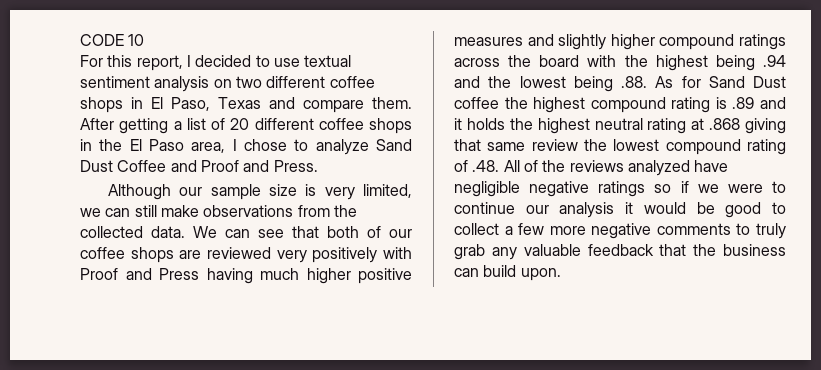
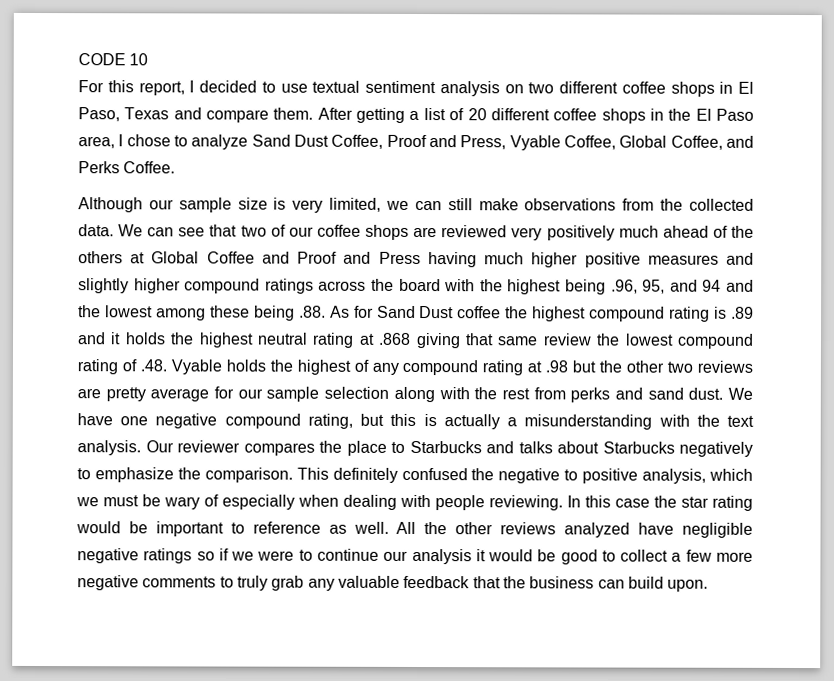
- After getting a list of 20 different coffee shops in the El Paso area, I chose to analyze Sand Dust Coffee and Proof and Press.
+ After getting a list of 20 different coffee shops in the El Paso area, I chose to analyze Sand Dust Coffee, Proof and Press, Vyable Coffee, Global Coffee, and Perks Coffee.
- We can see that both of our coffee shops are reviewed very positively with Proof and Press having much higher positive measures and slightly higher compound ratings across the board with the highest being .94 and the lowest being .88. As for Sand Dust coffee the highest compound rating is .89 and it holds the highest neutral rating at .868 giving that same review the lowest compound rating of .48. All of the reviews analyzed have negligible negative ratings so if we were to continue our analysis it would be good to collect a few more negative comments to truly grab any valuable feedback that the business can build upon.
+ We can see that two of our coffee shops are reviewed very positively much ahead of the others at Global Coffee and Proof and Press having much higher positive measures and slightly higher compound ratings across the board with the highest being .96, 95, and 94 and the lowest among these being .88. As for Sand Dust coffee the highest compound rating is .89 and it holds the highest neutral rating at .868 giving that same review the lowest compound rating of .48. Vyable holds the highest of any compound rating at .98 but the other two reviews are pretty average for our sample selection along with the rest from perks and sand dust. We have one negative compound rating, but this is actually a misunderstanding with the text analysis. Our reviewer compares the place to Starbucks and talks about Starbucks negatively to emphasize the comparison. This definitely confused the negative to positive analysis, which we must be wary of especially when dealing with people reviewing. In this case the star rating would be important to reference as well. All the other reviews analyzed have negligible negative ratings so if we were to continue our analysis it would be good to collect a few more negative comments to truly grab any valuable feedback that the business can build upon.

